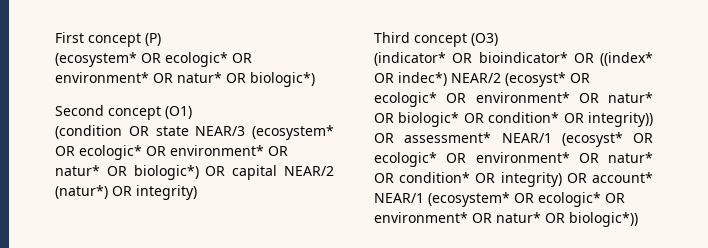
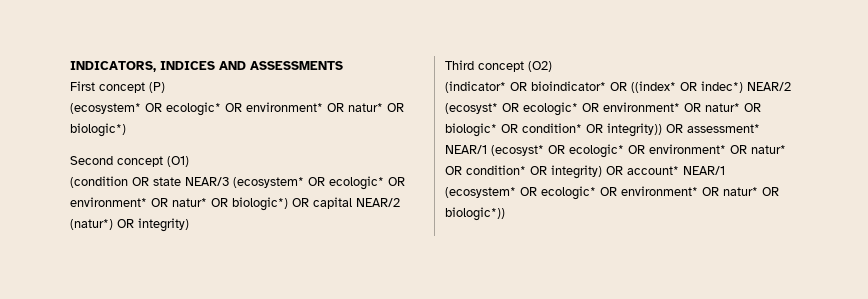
+ INDICATORS, INDICES AND ASSESSMENTS
- Third concept (O3)
+ Third concept (O2)

